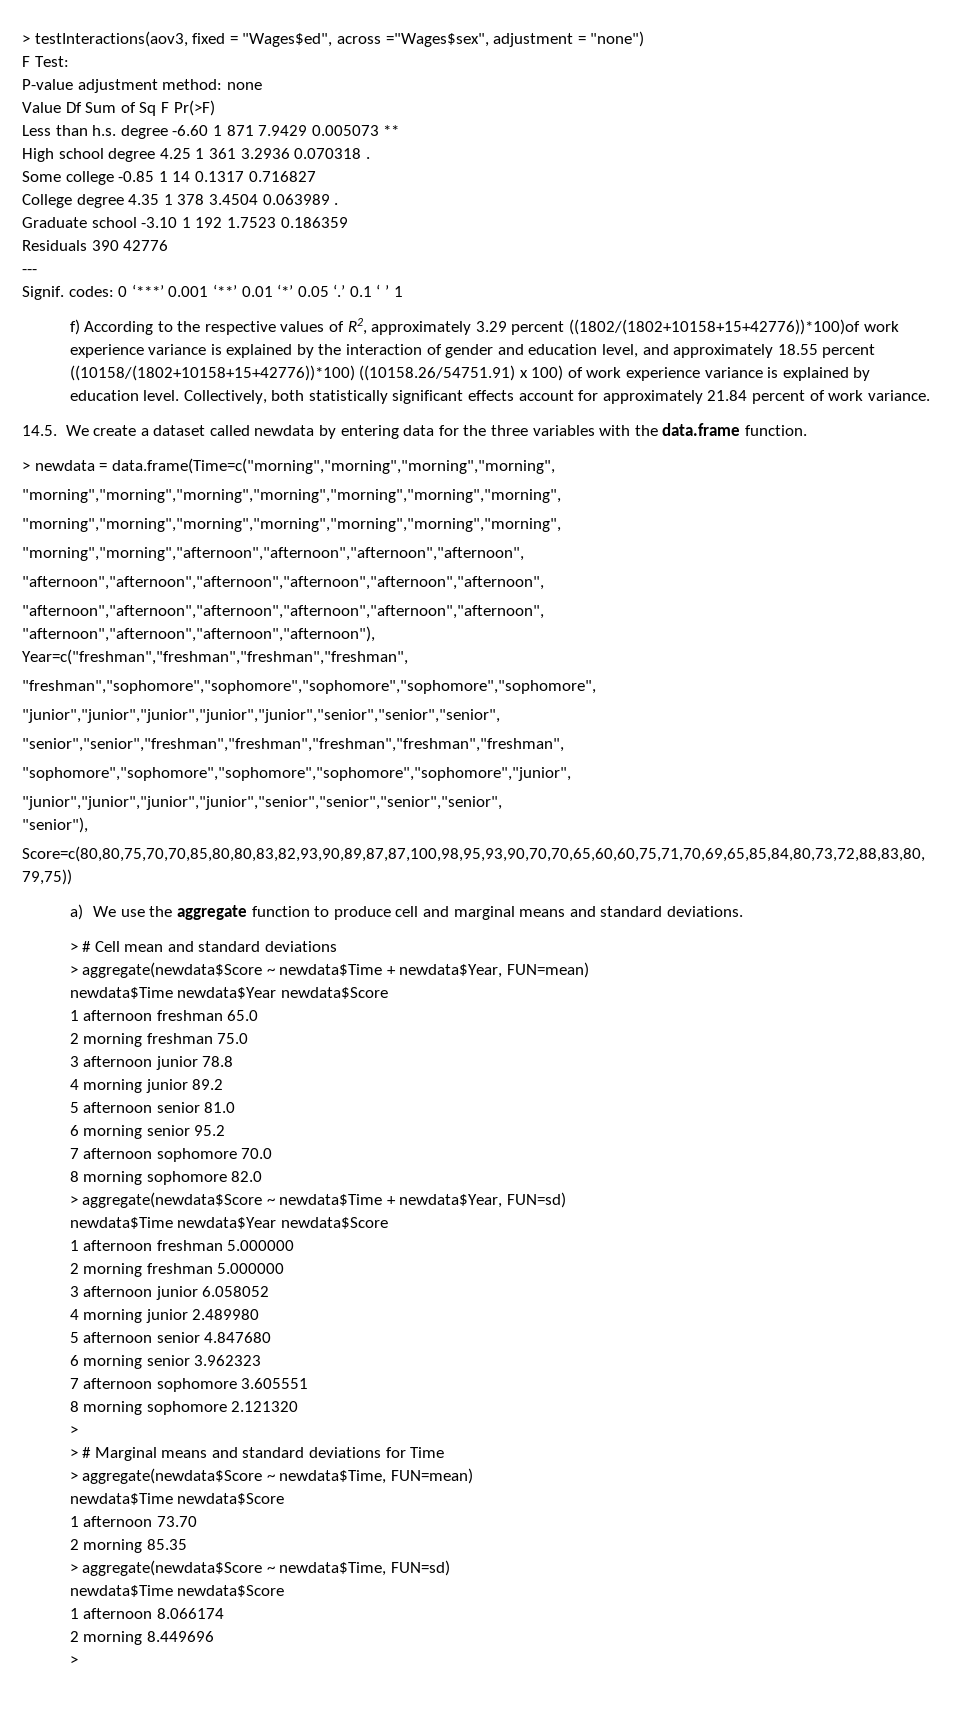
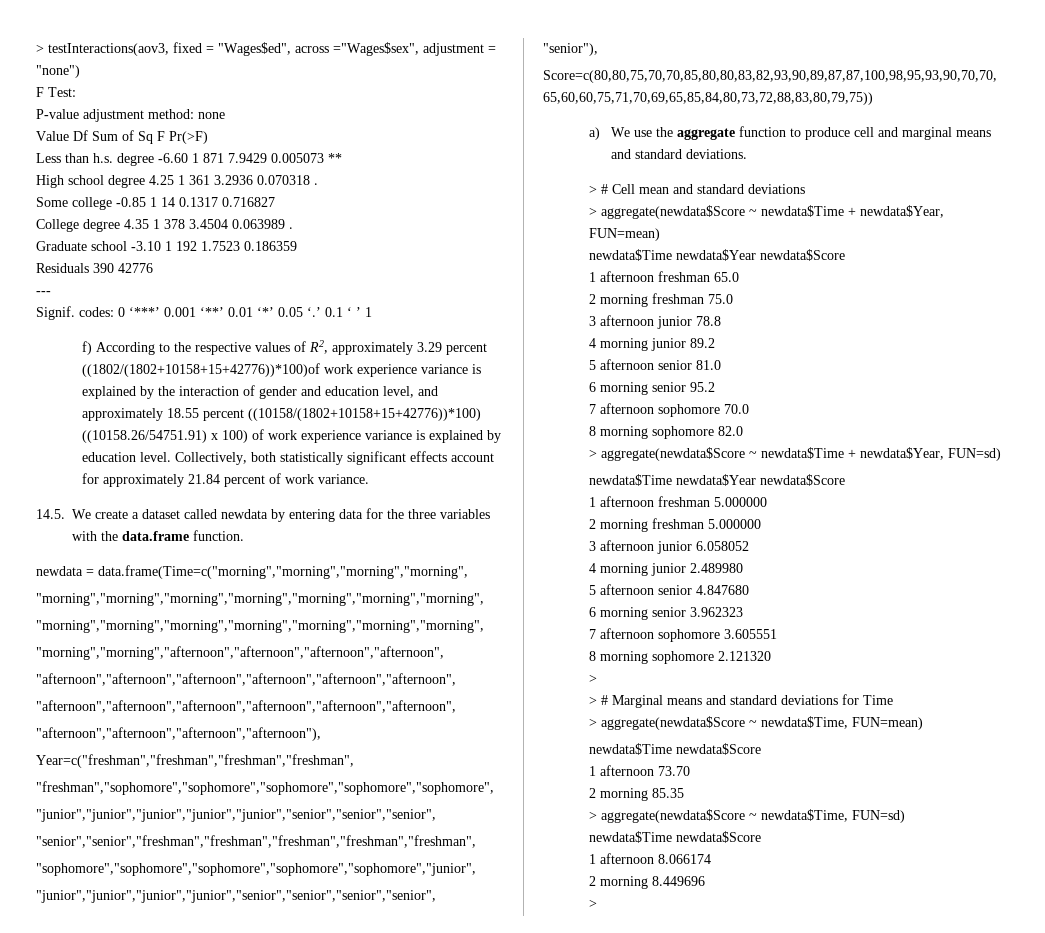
- > newdata = data.frame(Time=c("morning","morning","morning","morning",
+ newdata = data.frame(Time=c("morning","morning","morning","morning",

